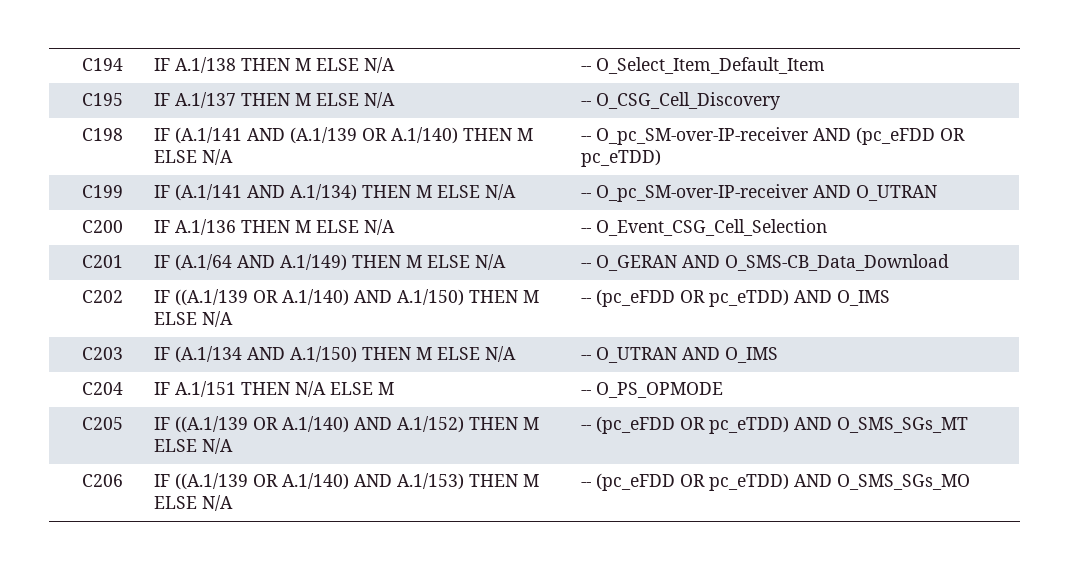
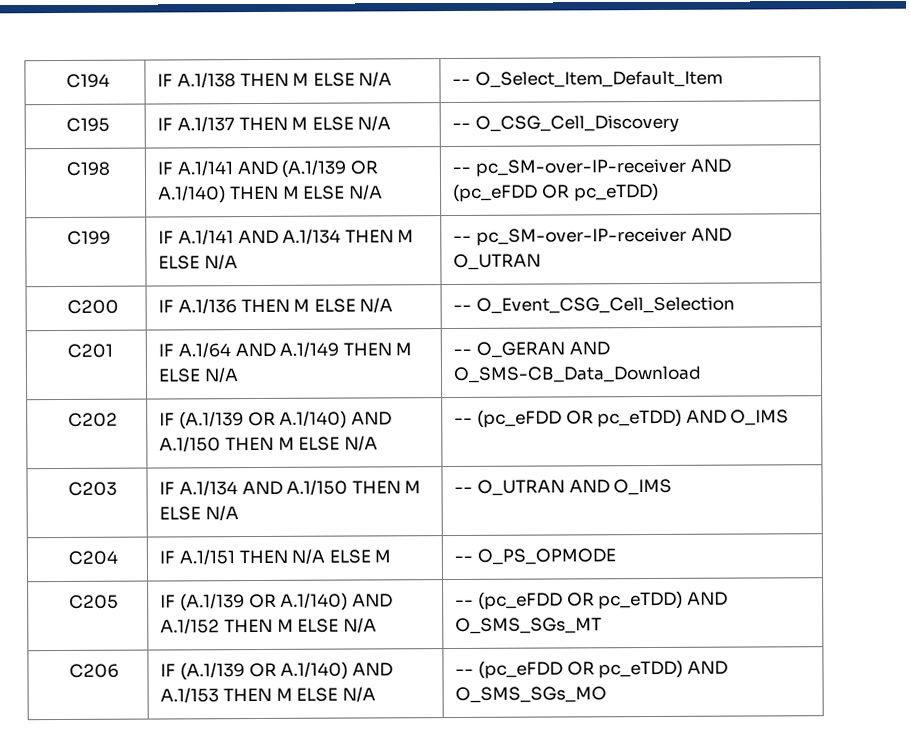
- C198 | IF (A.1/141 AND (A.1/139 OR A.1/140) THEN M ELSE N/A | -- O_pc_SM-over-IP-receiver AND (pc_eFDD OR pc_eTDD)
+ C198 | IF A.1/141 AND (A.1/139 OR A.1/140) THEN M ELSE N/A | -- pc_SM-over-IP-receiver AND (pc_eFDD OR pc_eTDD)
- C199 | IF (A.1/141 AND A.1/134) THEN M ELSE N/A | -- O_pc_SM-over-IP-receiver AND O_UTRAN
+ C199 | IF A.1/141 AND A.1/134 THEN M ELSE N/A | -- pc_SM-over-IP-receiver AND O_UTRAN
- C201 | IF (A.1/64 AND A.1/149) THEN M ELSE N/A | -- O_GERAN AND O_SMS-CB_Data_Download
+ C201 | IF A.1/64 AND A.1/149 THEN M ELSE N/A | -- O_GERAN AND O_SMS-CB_Data_Download
- C202 | IF ((A.1/139 OR A.1/140) AND A.1/150) THEN M ELSE N/A | -- (pc_eFDD OR pc_eTDD) AND O_IMS
+ C202 | IF (A.1/139 OR A.1/140) AND A.1/150 THEN M ELSE N/A | -- (pc_eFDD OR pc_eTDD) AND O_IMS
- C203 | IF (A.1/134 AND A.1/150) THEN M ELSE N/A | -- O_UTRAN AND O_IMS
+ C203 | IF A.1/134 AND A.1/150 THEN M ELSE N/A | -- O_UTRAN AND O_IMS
- C205 | IF ((A.1/139 OR A.1/140) AND A.1/152) THEN M ELSE N/A | -- (pc_eFDD OR pc_eTDD) AND O_SMS_SGs_MT
+ C205 | IF (A.1/139 OR A.1/140) AND A.1/152 THEN M ELSE N/A | -- (pc_eFDD OR pc_eTDD) AND O_SMS_SGs_MT
- C206 | IF ((A.1/139 OR A.1/140) AND A.1/153) THEN M ELSE N/A | -- (pc_eFDD OR pc_eTDD) AND O_SMS_SGs_MO
+ C206 | IF (A.1/139 OR A.1/140) AND A.1/153 THEN M ELSE N/A | -- (pc_eFDD OR pc_eTDD) AND O_SMS_SGs_MO

